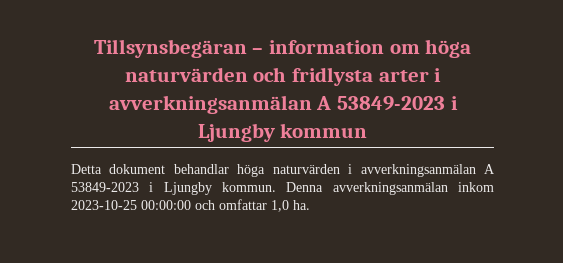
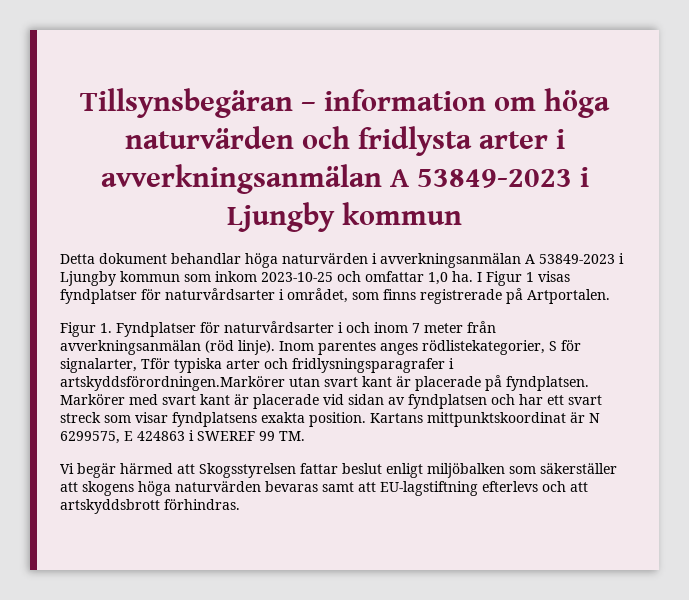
- Detta dokument behandlar höga naturvärden i avverkningsanmälan A 53849-2023 i Ljungby kommun. Denna avverkningsanmälan inkom 2023-10-25 00:00:00 och omfattar 1,0 ha.
+ Detta dokument behandlar höga naturvärden i avverkningsanmälan A 53849-2023 i Ljungby kommun som inkom 2023-10-25 och omfattar 1,0 ha.
+ I Figur 1 visas fyndplatser för naturvårdsarter i området, som finns registrerade på Artportalen.
+ Figur 1. Fyndplatser för naturvårdsarter i och inom 7 meter från avverkningsanmälan (röd linje). Inom parentes anges rödlistekategorier, S för signalarter, Tför typiska arter och fridlysningsparagrafer i artskyddsförordningen.Markörer utan svart kant är placerade på fyndplatsen. Markörer med svart kant är placerade vid sidan av fyndplatsen och har ett svart streck som visar fyndplatsens exakta position. Kartans mittpunktskoordinat är N 6299575, E 424863 i SWEREF 99 TM.
+ Vi begär härmed att Skogsstyrelsen fattar beslut enligt miljöbalken som säkerställer att skogens höga naturvärden bevaras samt att EU-lagstiftning efterlevs och att artskyddsbrott förhindras.

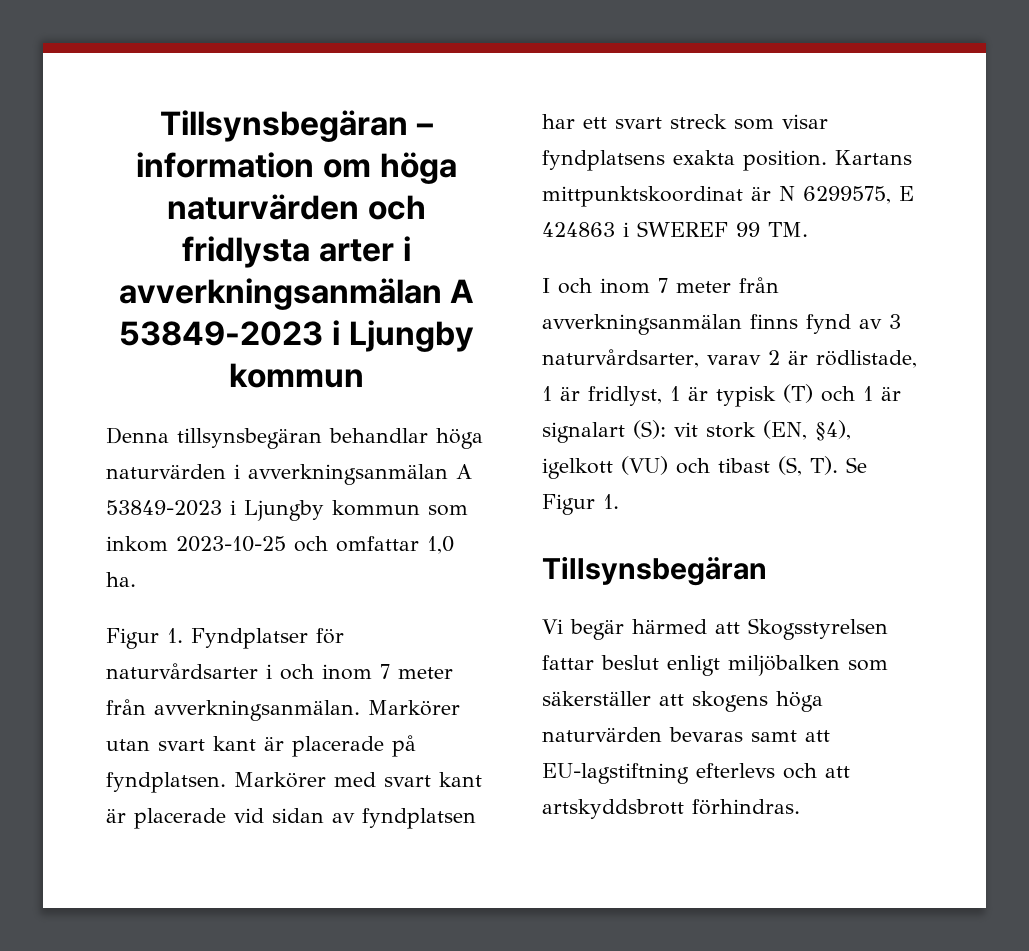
- Detta dokument behandlar höga naturvärden i avverkningsanmälan A 53849-2023 i Ljungby kommun som inkom 2023-10-25 och omfattar 1,0 ha. I Figur 1 visas fyndplatser för naturvårdsarter i området, som finns registrerade på Artportalen.
+ Denna tillsynsbegäran behandlar höga naturvärden i avverkningsanmälan A 53849-2023 i Ljungby kommun som inkom 2023-10-25 och omfattar 1,0 ha.
- Figur 1. Fyndplatser för naturvårdsarter i och inom 7 meter från avverkningsanmälan (röd linje). Inom parentes anges rödlistekategorier, S för signalarter, Tför typiska arter och fridlysningsparagrafer i artskyddsförordningen.Markörer utan svart kant är placerade på fyndplatsen.
+ Figur 1. Fyndplatser för naturvårdsarter i och inom 7 meter från avverkningsanmälan. Markörer utan svart kant är placerade på fyndplatsen.
- Markörer med svart kant är placerade vid sidan av fyndplatsen och har ett svart streck som visar fyndplatsens exakta position.
+ Markörer med svart kant är placerade vid sidan av fyndplatsen har ett svart streck som visar fyndplatsens exakta position.
+ I och inom 7 meter från avverkningsanmälan finns fynd av 3 naturvårdsarter, varav 2 är rödlistade, 1 är fridlyst, 1 är typisk (T) och 1 är signalart (S): vit stork (EN, §4), igelkott (VU) och tibast (S, T). Se Figur 1.
+ Tillsynsbegäran

